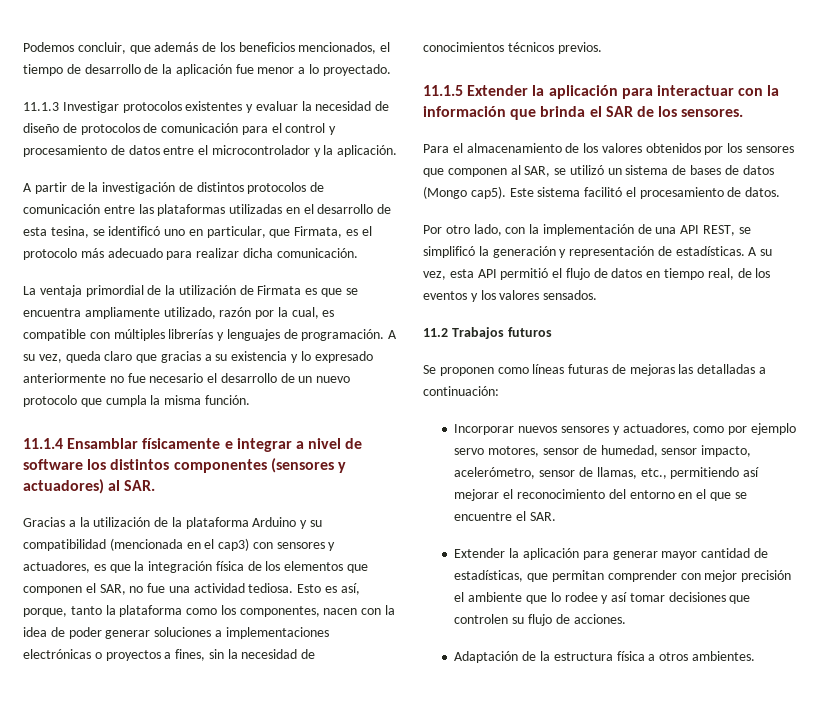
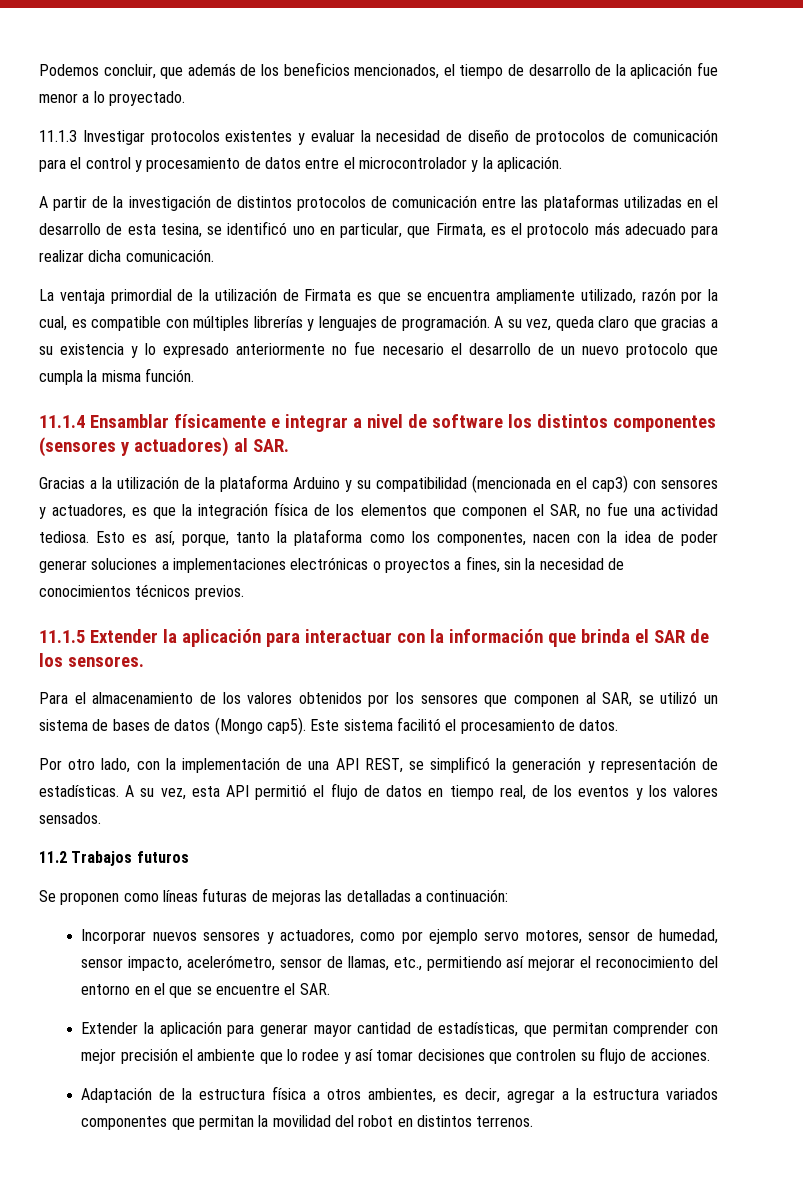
- Adaptación de la estructura física a otros ambientes.
+ Adaptación de la estructura física a otros ambientes, es decir, agregar a la estructura variados componentes que permitan la movilidad del robot en distintos terrenos.

